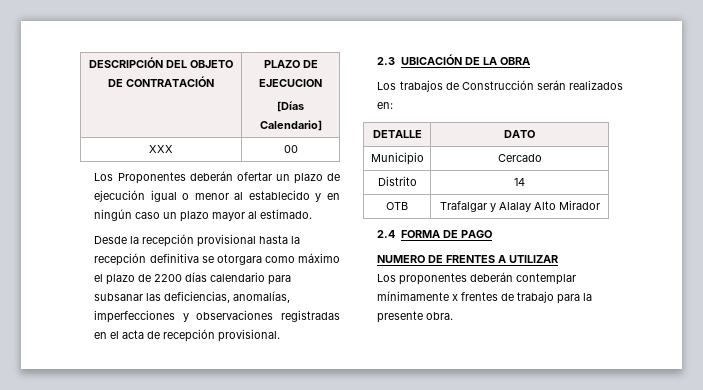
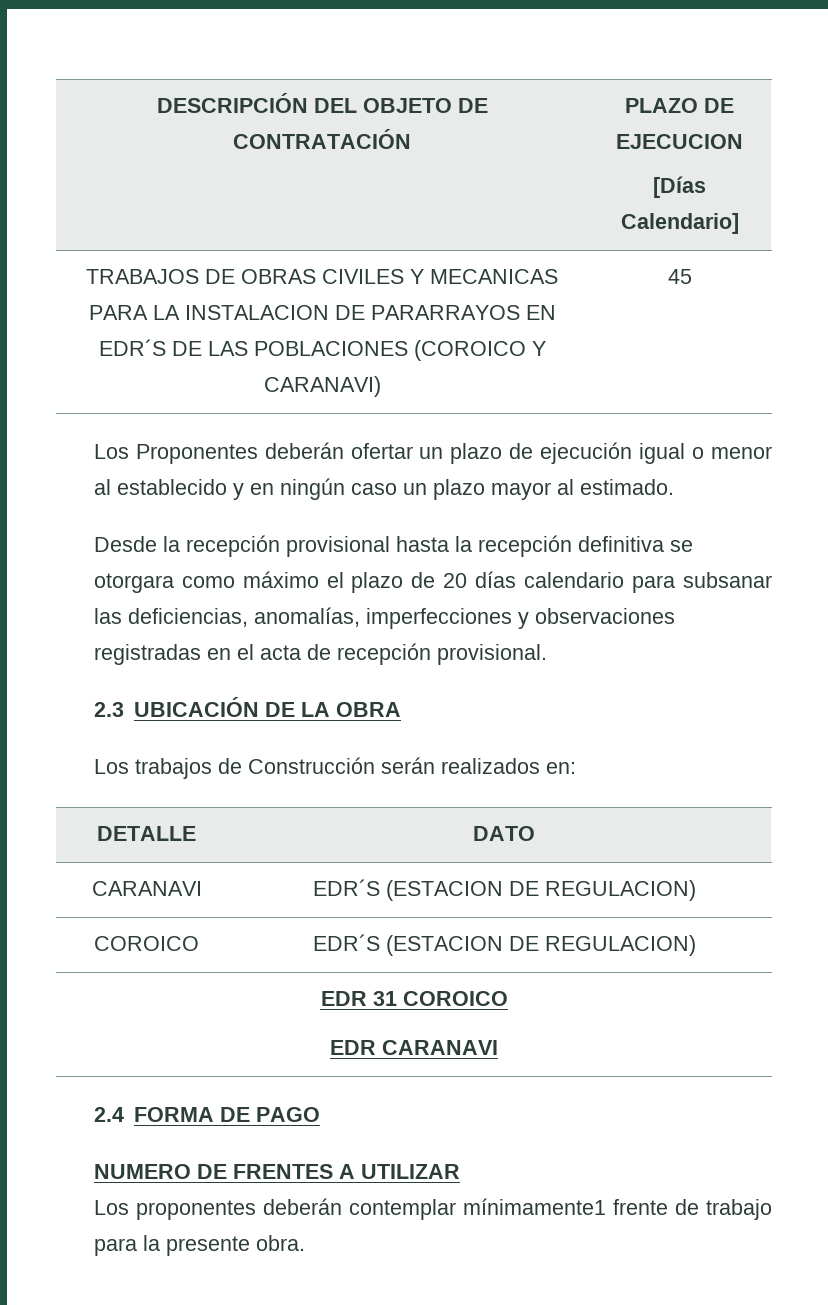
- XXX | 00
+ TRABAJOS DE OBRAS CIVILES Y MECANICAS PARA LA INSTALACION DE PARARRAYOS EN EDR´S DE LAS POBLACIONES (COROICO Y CARANAVI) | 45
- Desde la recepción provisional hasta la recepción definitiva se otorgara como máximo el plazo de 2200 días calendario para subsanar las deficiencias, anomalías, imperfecciones y observaciones registradas en el acta de recepción provisional.
+ Desde la recepción provisional hasta la recepción definitiva se otorgara como máximo el plazo de 20 días calendario para subsanar las deficiencias, anomalías, imperfecciones y observaciones registradas en el acta de recepción provisional.
- Municipio | Cercado
- Distrito | 14
- OTB | Trafalgar y Alalay Alto Mirador
+ CARANAVI | EDR´S (ESTACION DE REGULACION)
+ COROICO | EDR´S (ESTACION DE REGULACION)
+ EDR 31 COROICO
+ EDR CARANAVI
- Los proponentes deberán contemplar mínimamente x frentes de trabajo para la presente obra.
+ Los proponentes deberán contemplar mínimamente1 frente de trabajo para la presente obra.

